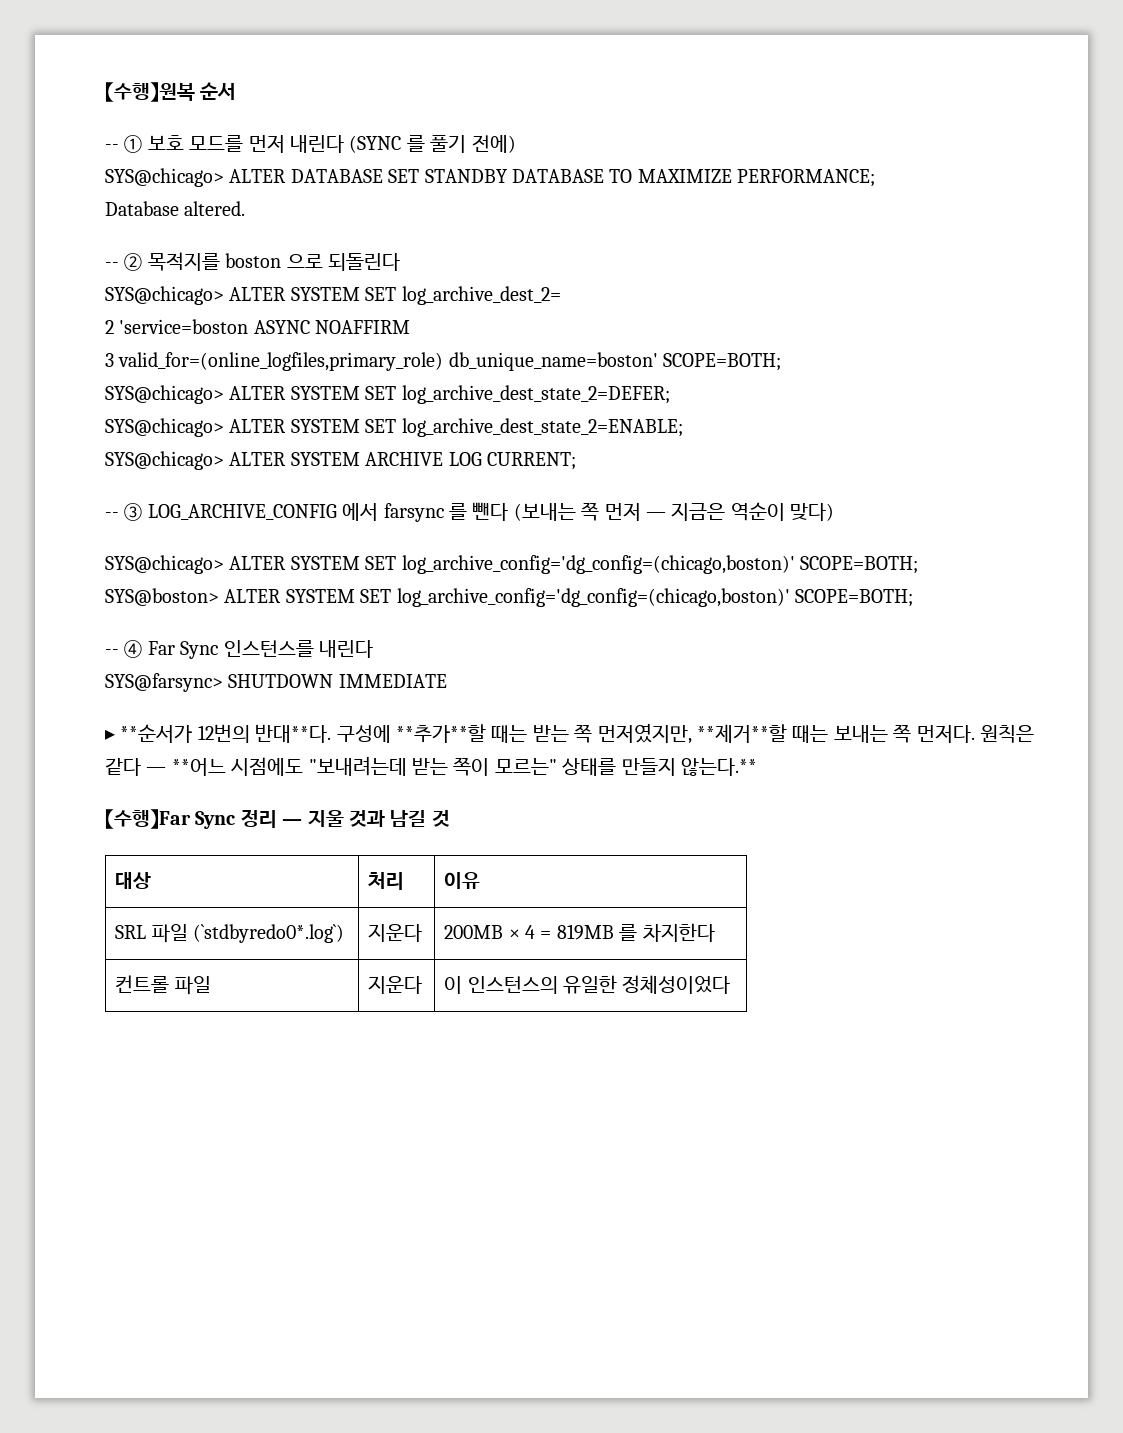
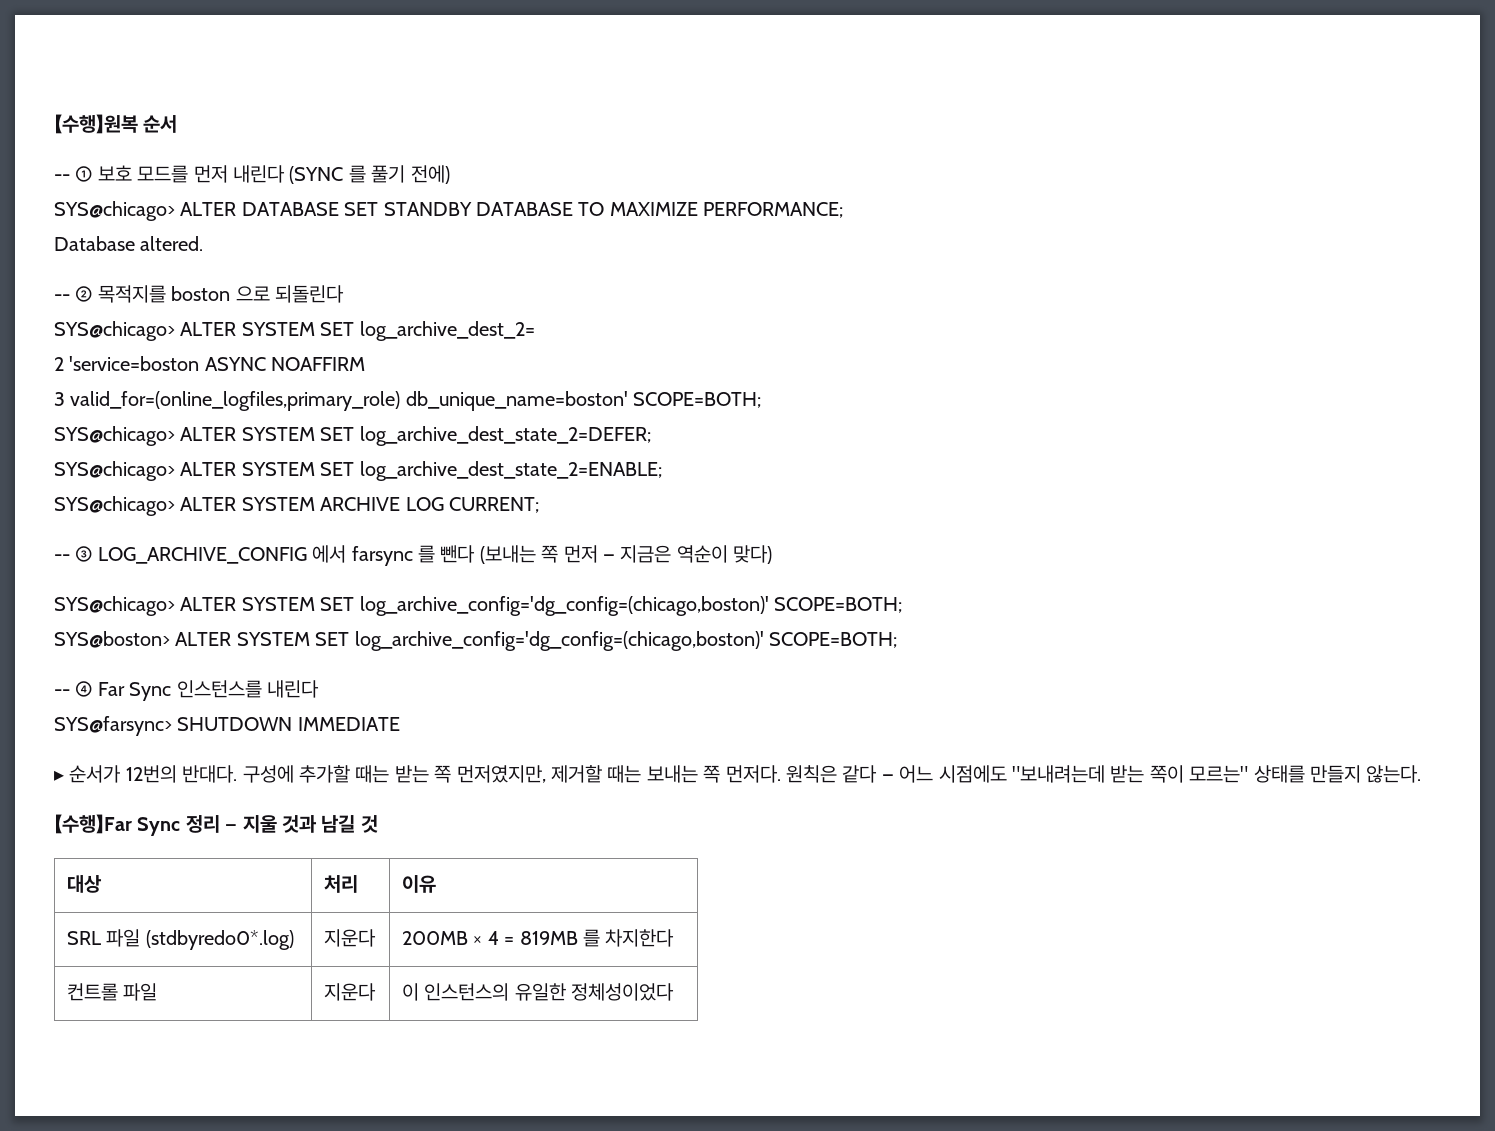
- ▸ **순서가 12번의 반대**다. 구성에 **추가**할 때는 받는 쪽 먼저였지만, **제거**할 때는 보내는 쪽 먼저다.
+ ▸ 순서가 12번의 반대다. 구성에 추가할 때는 받는 쪽 먼저였지만, 제거할 때는 보내는 쪽 먼저다.
- 원칙은 같다 — **어느 시점에도 "보내려는데 받는 쪽이 모르는" 상태를 만들지 않는다.**
+ 원칙은 같다 — 어느 시점에도 "보내려는데 받는 쪽이 모르는" 상태를 만들지 않는다.
- SRL 파일 (`stdbyredo0*.log`) | 지운다 | 200MB × 4 = 819MB 를 차지한다
+ SRL 파일 (stdbyredo0*.log) | 지운다 | 200MB × 4 = 819MB 를 차지한다

